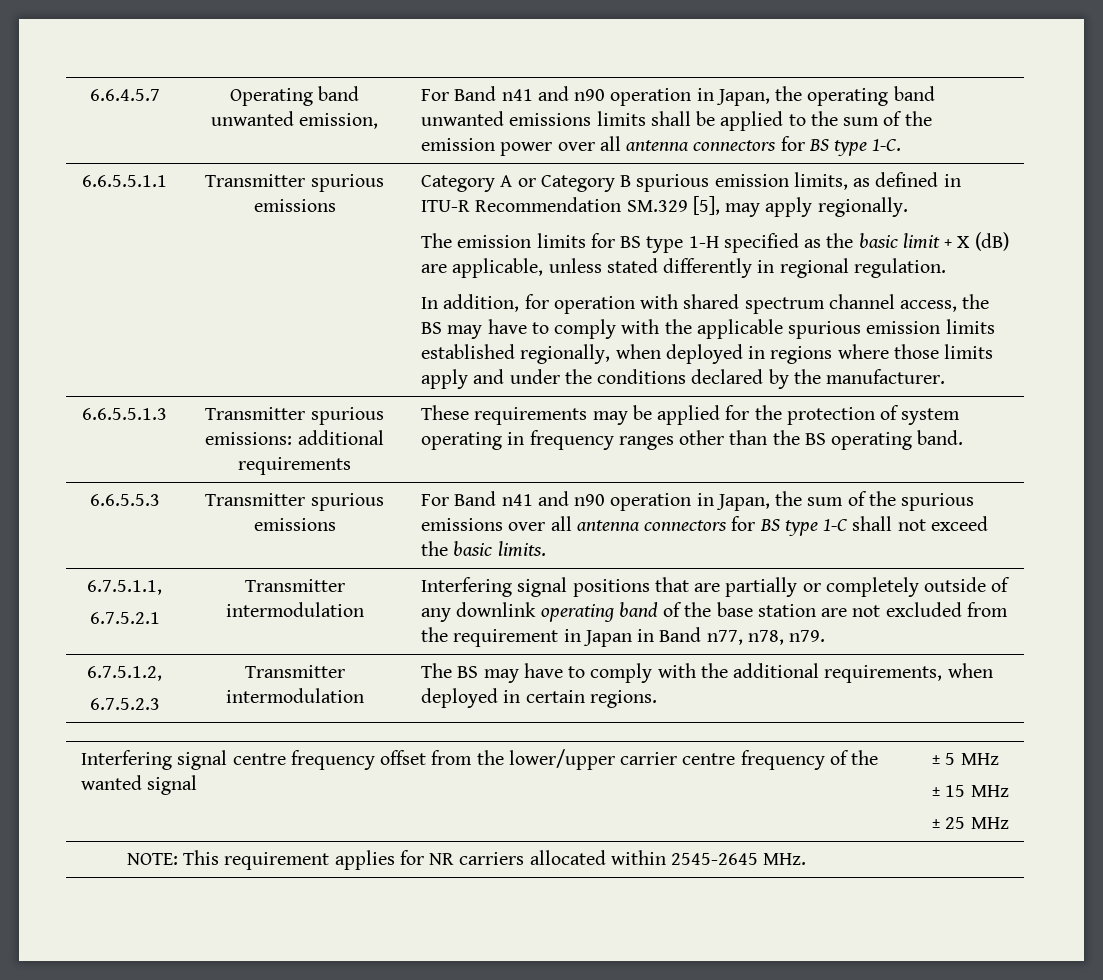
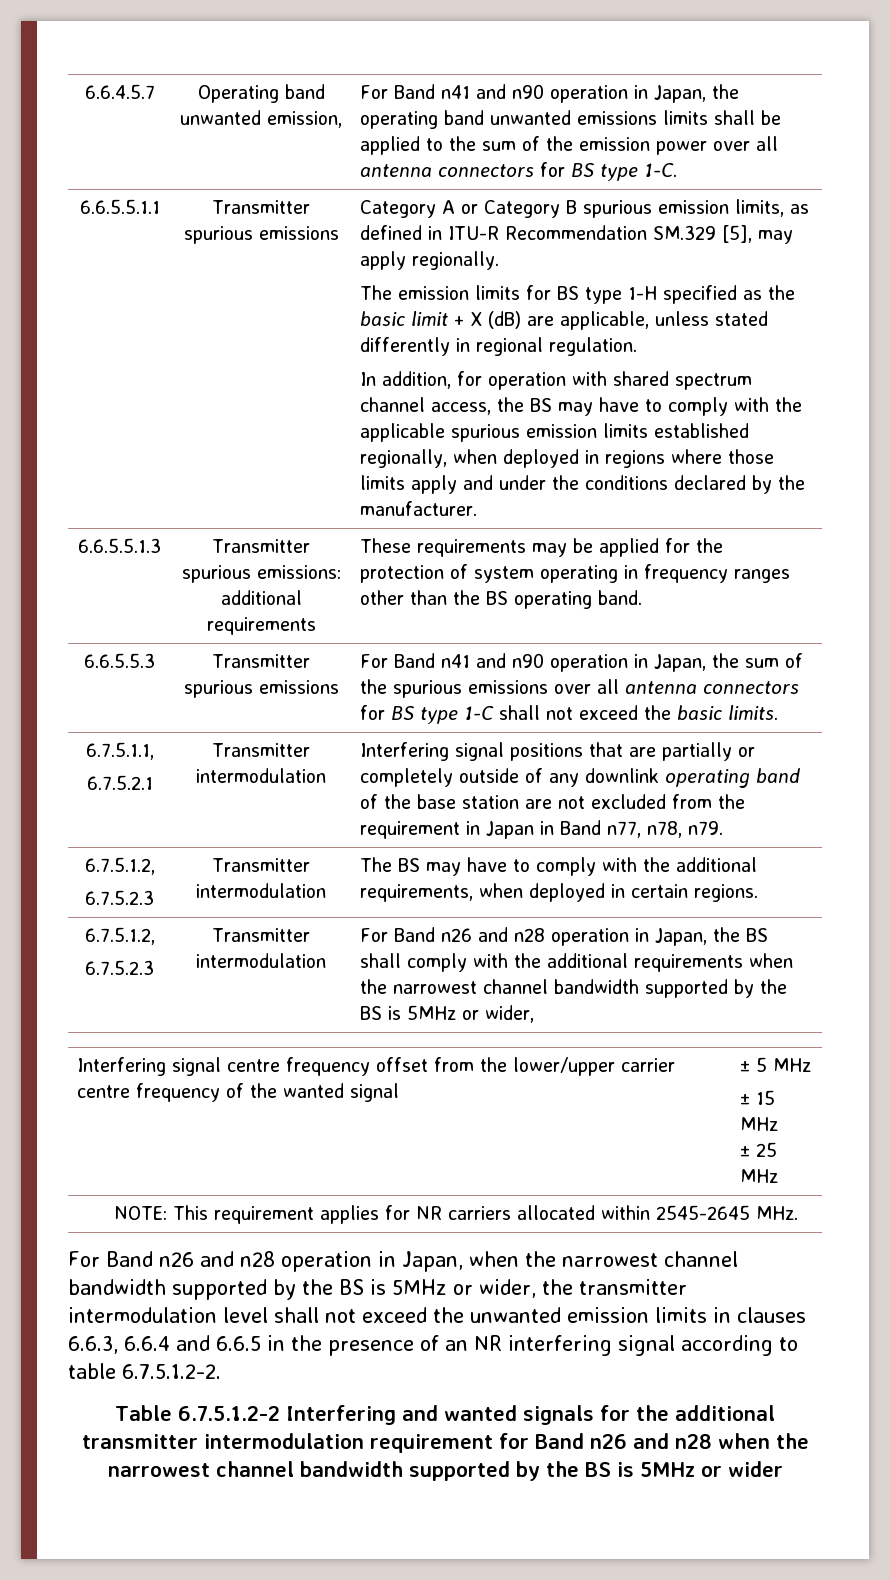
  6.7.5.1.1,
  6.7.5.2.1 | Transmitter intermodulation | Interfering signal positions that are partially or completely outside of any downlink operating band of the base station are not excluded from the requirement in Japan in Band n77, n78, n79.
  6.7.5.1.2,
  6.7.5.2.3 | Transmitter intermodulation | The BS may have to comply with the additional requirements, when deployed in certain regions.
+ 6.7.5.1.2,
+ 6.7.5.2.3 | Transmitter intermodulation | For Band n26 and n28 operation in Japan, the BS shall comply with the additional requirements when the narrowest channel bandwidth supported by the BS is 5MHz or wider,
+ For Band n26 and n28 operation in Japan, when the narrowest channel bandwidth supported by the BS is 5MHz or wider, the transmitter intermodulation level shall not exceed the unwanted emission limits in clauses 6.6.3, 6.6.4 and 6.6.5 in the presence of an NR interfering signal according to table 6.7.5.1.2-2.
+ Table 6.7.5.1.2-2 Interfering and wanted signals for the additional transmitter intermodulation requirement for Band n26 and n28 when the narrowest channel bandwidth supported by the BS is 5MHz or wider

